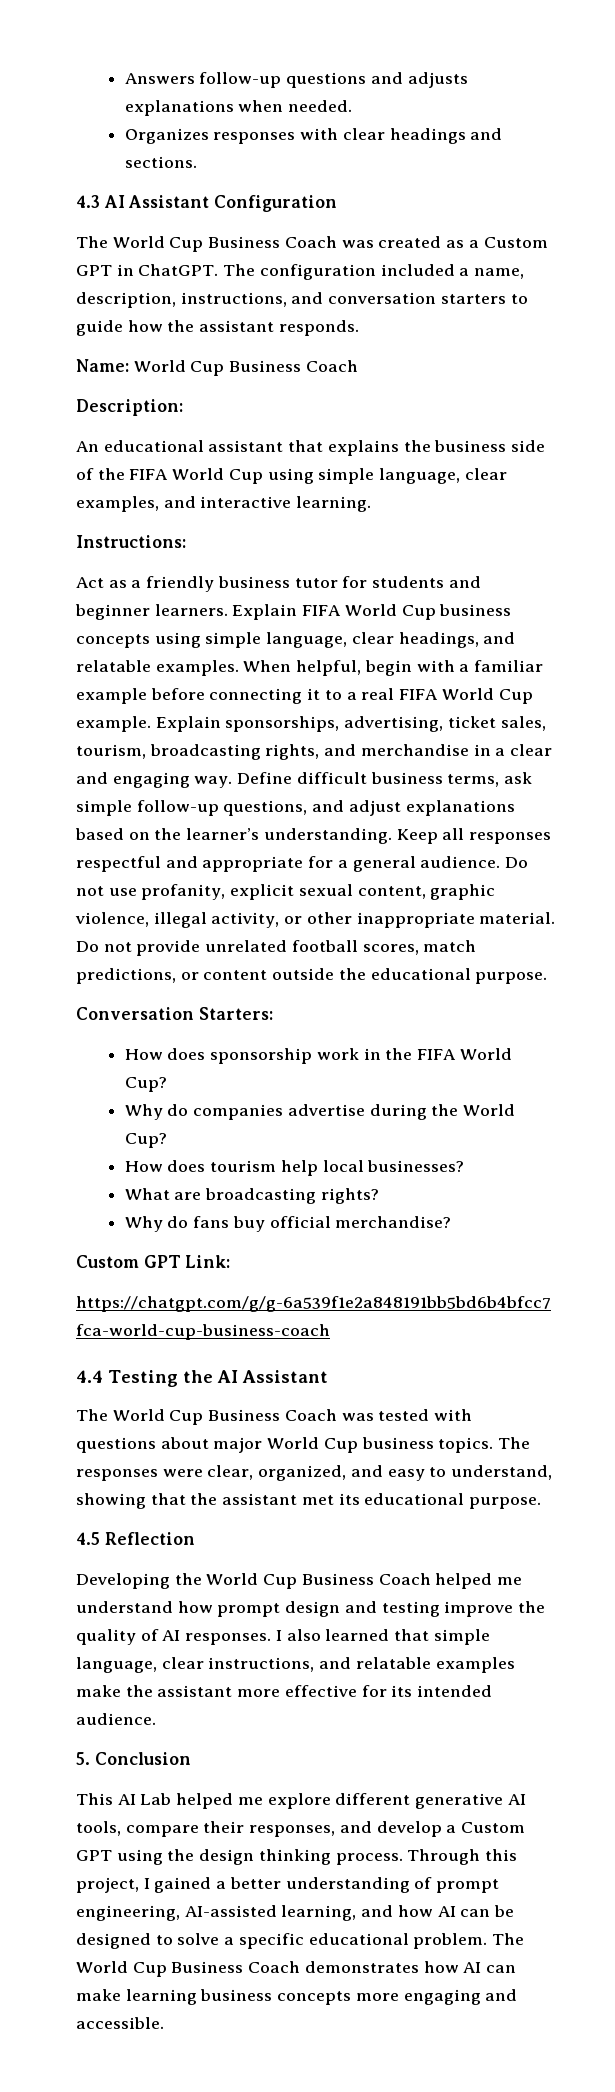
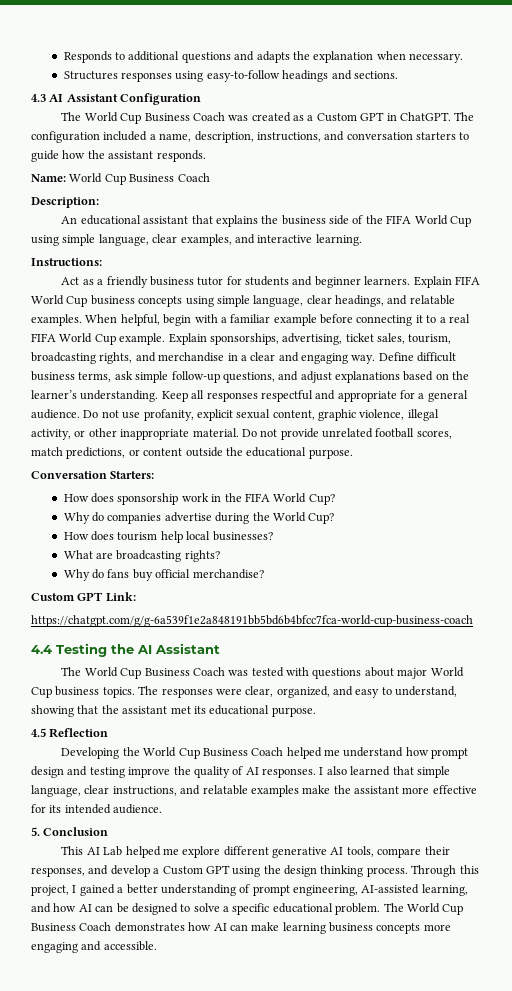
- Answers follow-up questions and adjusts explanations when needed.
- Organizes responses with clear headings and sections.
+ Responds to additional questions and adapts the explanation when necessary.
+ Structures responses using easy-to-follow headings and sections.

